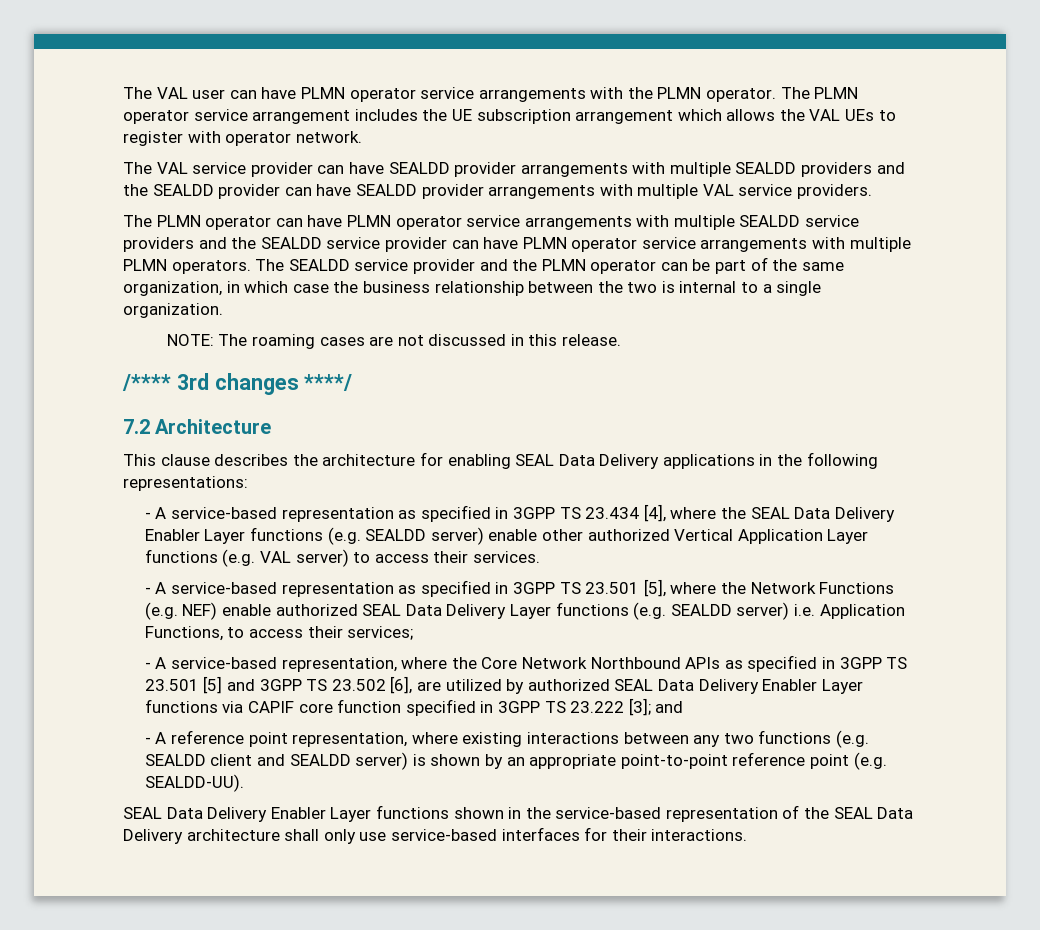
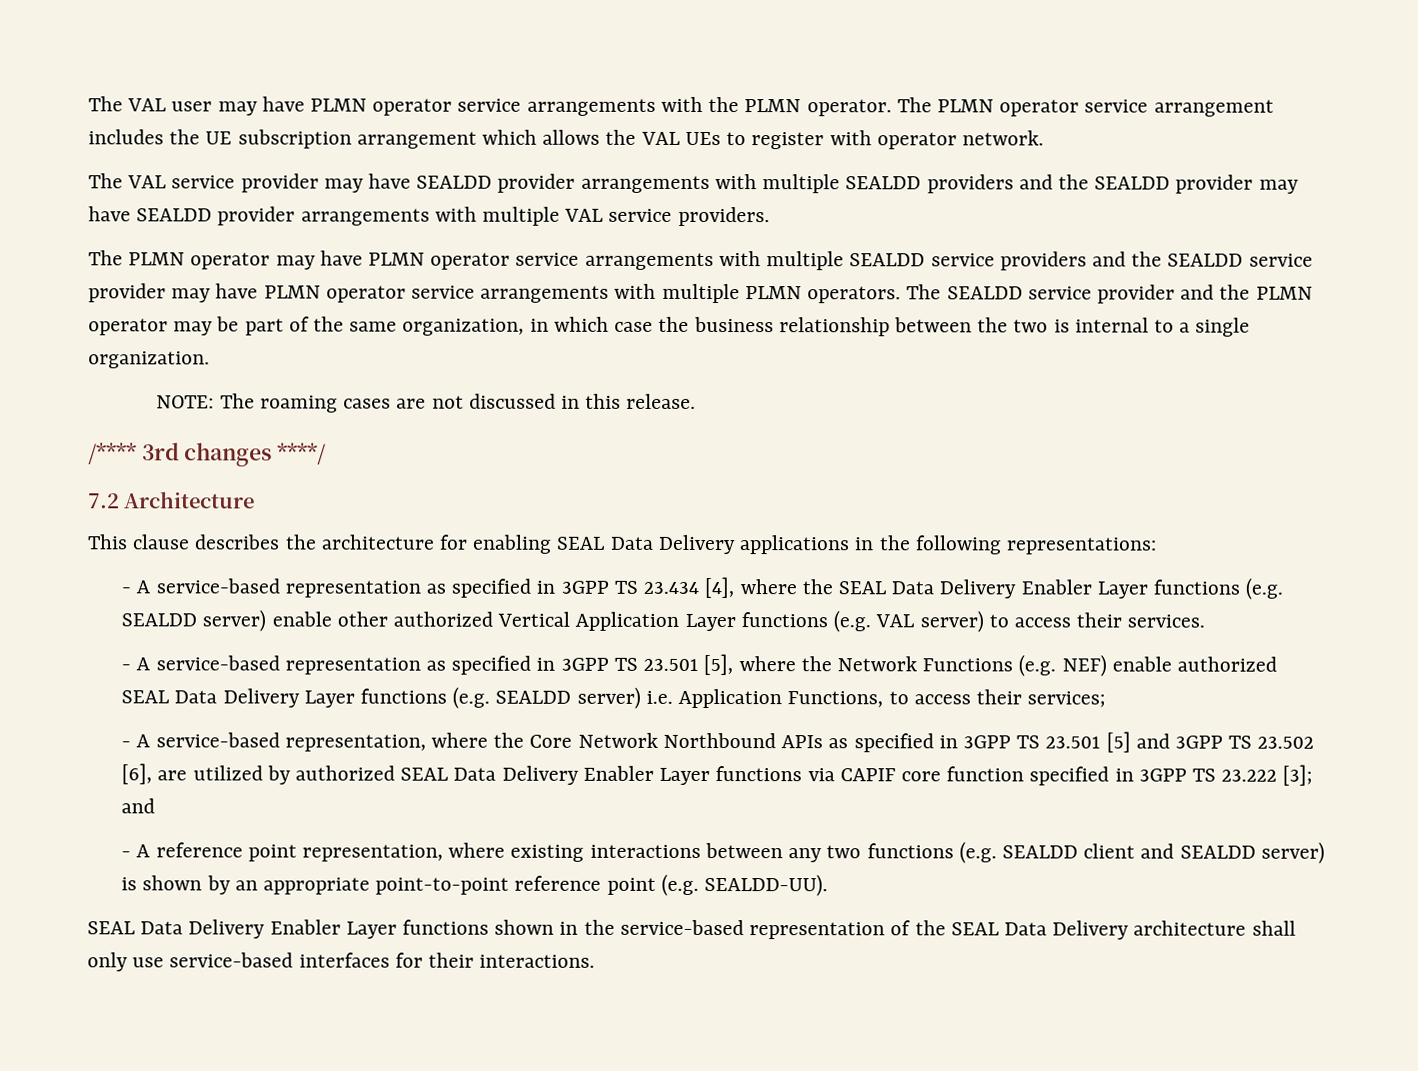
- The VAL user can have PLMN operator service arrangements with the PLMN operator.
+ The VAL user may have PLMN operator service arrangements with the PLMN operator.
- The VAL service provider can have SEALDD provider arrangements with multiple SEALDD providers and the SEALDD provider can have SEALDD provider arrangements with multiple VAL service providers.
+ The VAL service provider may have SEALDD provider arrangements with multiple SEALDD providers and the SEALDD provider may have SEALDD provider arrangements with multiple VAL service providers.
- The PLMN operator can have PLMN operator service arrangements with multiple SEALDD service providers and the SEALDD service provider can have PLMN operator service arrangements with multiple PLMN operators.
+ The PLMN operator may have PLMN operator service arrangements with multiple SEALDD service providers and the SEALDD service provider may have PLMN operator service arrangements with multiple PLMN operators.
- The SEALDD service provider and the PLMN operator can be part of the same organization, in which case the business relationship between the two is internal to a single organization.
+ The SEALDD service provider and the PLMN operator may be part of the same organization, in which case the business relationship between the two is internal to a single organization.

